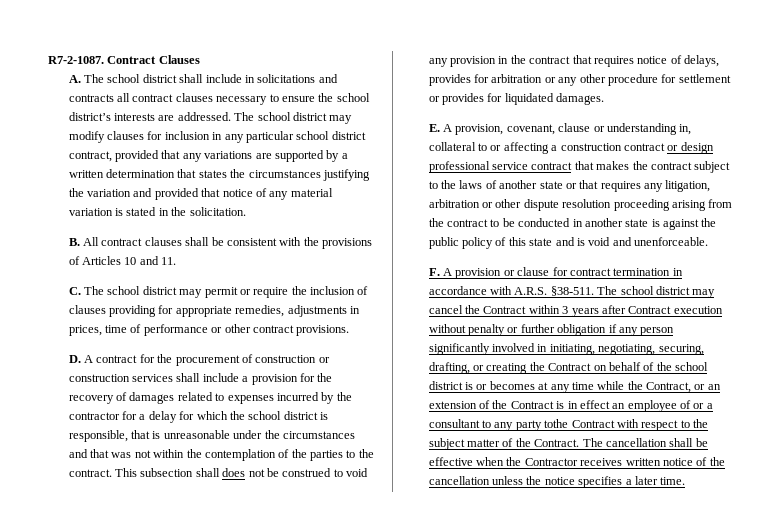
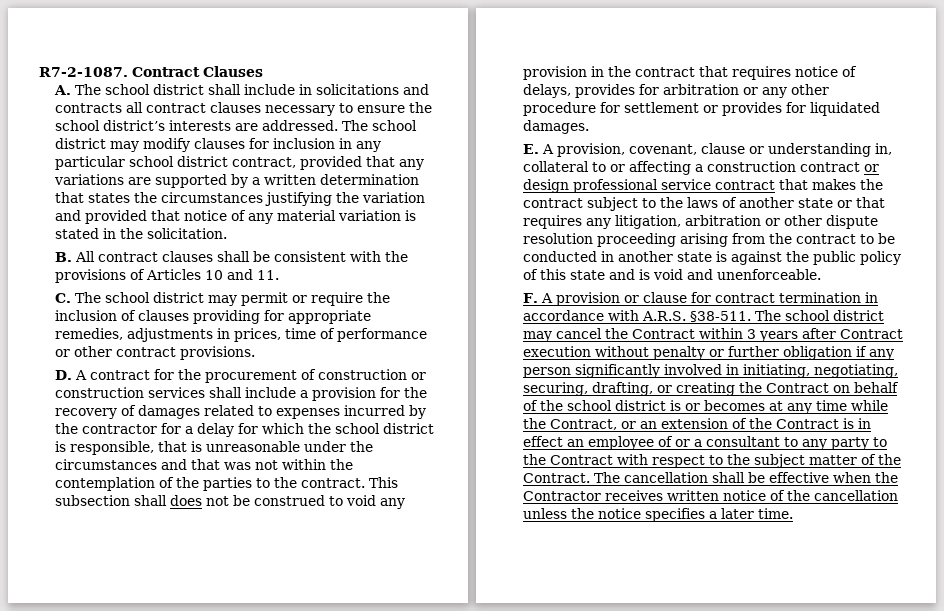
- The school district may cancel the Contract within 3 years after Contract execution without penalty or further obligation if any person significantly involved in initiating, negotiating, securing, drafting, or creating the Contract on behalf of the school district is or becomes at any time while the Contract, or an extension of the Contract is in effect an employee of or a consultant to any party tothe Contract with respect to the subject matter of the Contract.
+ The school district may cancel the Contract within 3 years after Contract execution without penalty or further obligation if any person significantly involved in initiating, negotiating, securing, drafting, or creating the Contract on behalf of the school district is or becomes at any time while the Contract, or an extension of the Contract is in effect an employee of or a consultant to any party to the Contract with respect to the subject matter of the Contract.

